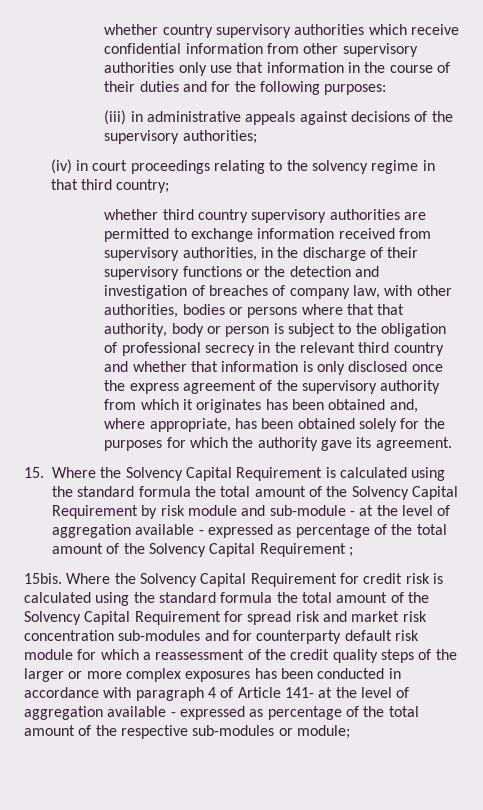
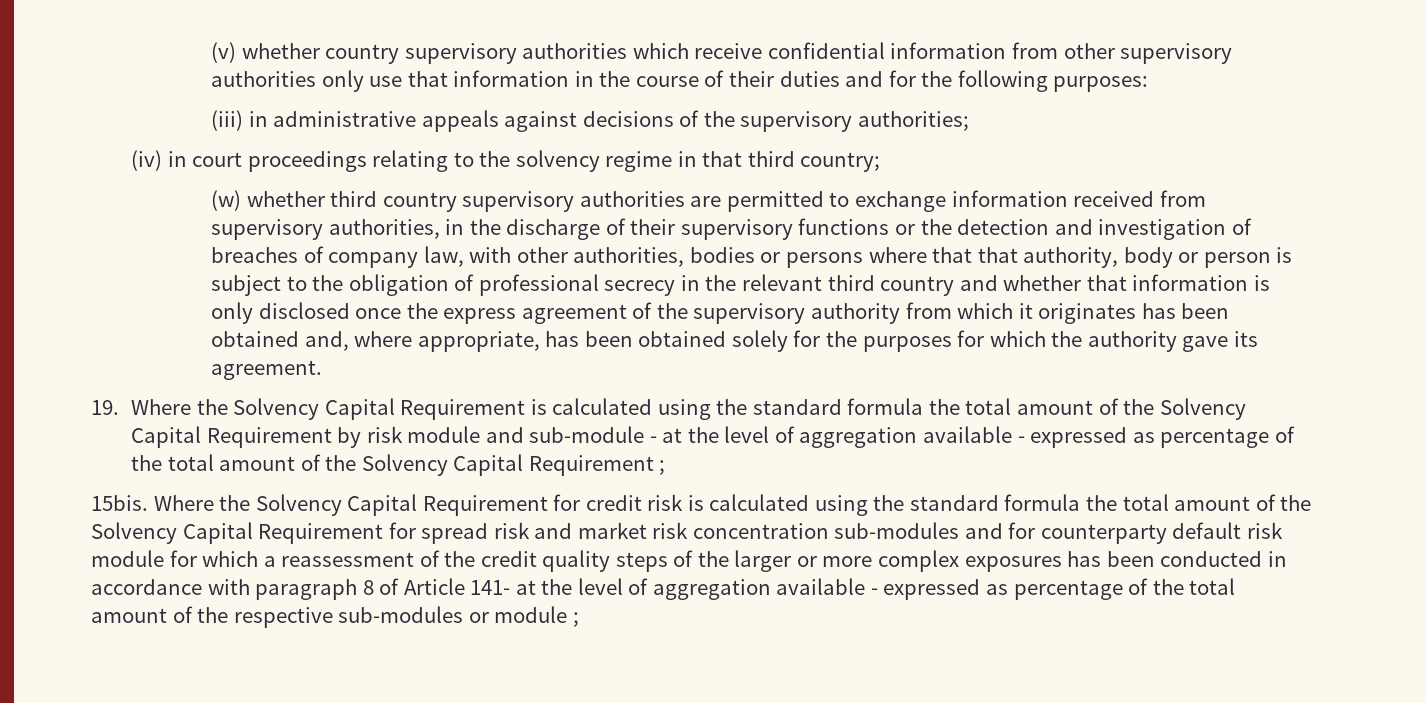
- whether country supervisory authorities which receive confidential information from other supervisory authorities only use that information in the course of their duties and for the following purposes:
+ (v) whether country supervisory authorities which receive confidential information from other supervisory authorities only use that information in the course of their duties and for the following purposes:
- whether third country supervisory authorities are permitted to exchange information received from supervisory authorities, in the discharge of their supervisory functions or the detection and investigation of breaches of company law, with other authorities, bodies or persons where that that authority, body or person is subject to the obligation of professional secrecy in the relevant third country and whether that information is only disclosed once the express agreement of the supervisory authority from which it originates has been obtained and, where appropriate, has been obtained solely for the purposes for which the authority gave its agreement.
+ (w) whether third country supervisory authorities are permitted to exchange information received from supervisory authorities, in the discharge of their supervisory functions or the detection and investigation of breaches of company law, with other authorities, bodies or persons where that that authority, body or person is subject to the obligation of professional secrecy in the relevant third country and whether that information is only disclosed once the express agreement of the supervisory authority from which it originates has been obtained and, where appropriate, has been obtained solely for the purposes for which the authority gave its agreement.
- 15. Where the Solvency Capital Requirement is calculated using the standard formula the total amount of the Solvency Capital Requirement by risk module and sub-module - at the level of aggregation available - expressed as percentage of the total amount of the Solvency Capital Requirement ;
+ 19. Where the Solvency Capital Requirement is calculated using the standard formula the total amount of the Solvency Capital Requirement by risk module and sub-module - at the level of aggregation available - expressed as percentage of the total amount of the Solvency Capital Requirement ;
- Where the Solvency Capital Requirement for credit risk is calculated using the standard formula the total amount of the Solvency Capital Requirement for spread risk and market risk concentration sub-modules and for counterparty default risk module for which a reassessment of the credit quality steps of the larger or more complex exposures has been conducted in accordance with paragraph 4 of Article 141- at the level of aggregation available - expressed as percentage of the total amount of the respective sub-modules or module;
+ Where the Solvency Capital Requirement for credit risk is calculated using the standard formula the total amount of the Solvency Capital Requirement for spread risk and market risk concentration sub-modules and for counterparty default risk module for which a reassessment of the credit quality steps of the larger or more complex exposures has been conducted in accordance with paragraph 8 of Article 141- at the level of aggregation available - expressed as percentage of the total amount of the respective sub-modules or module ;

